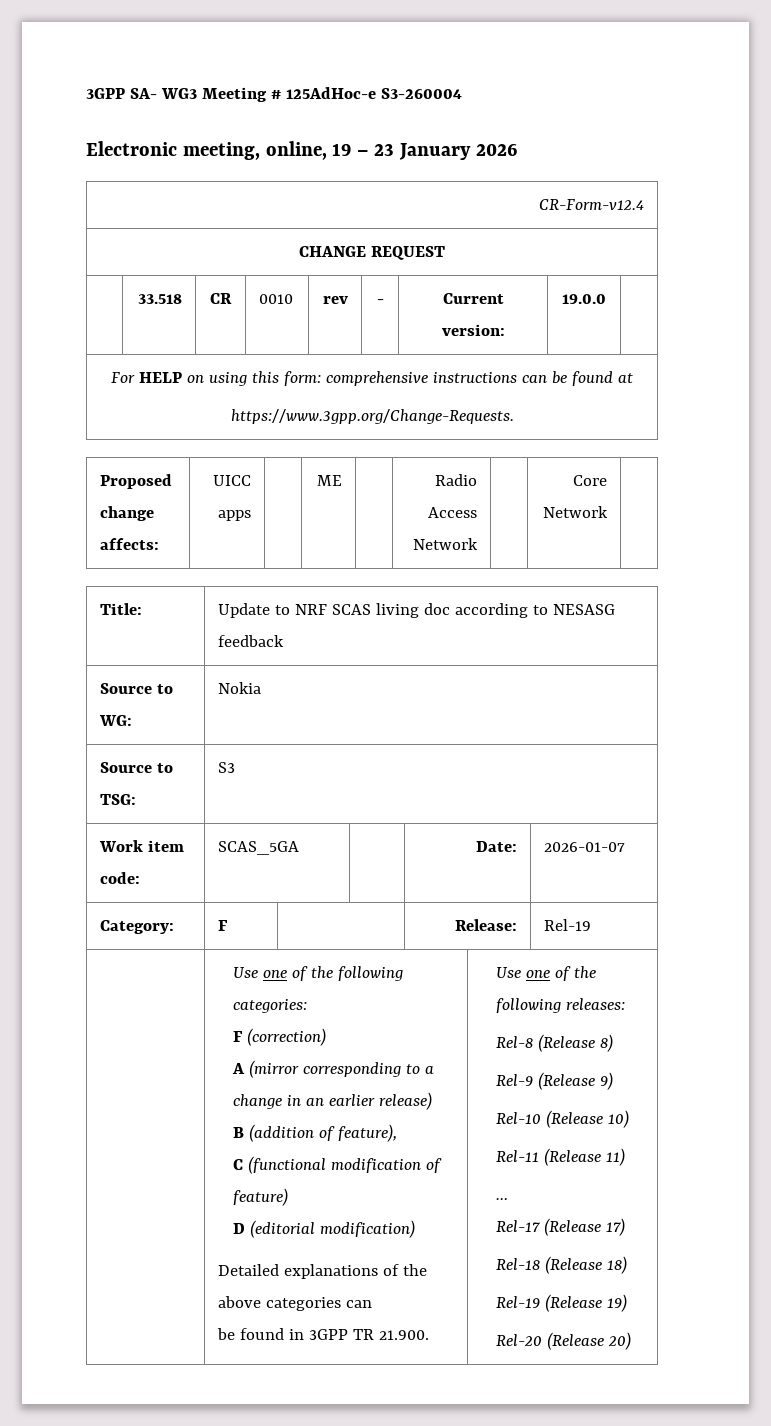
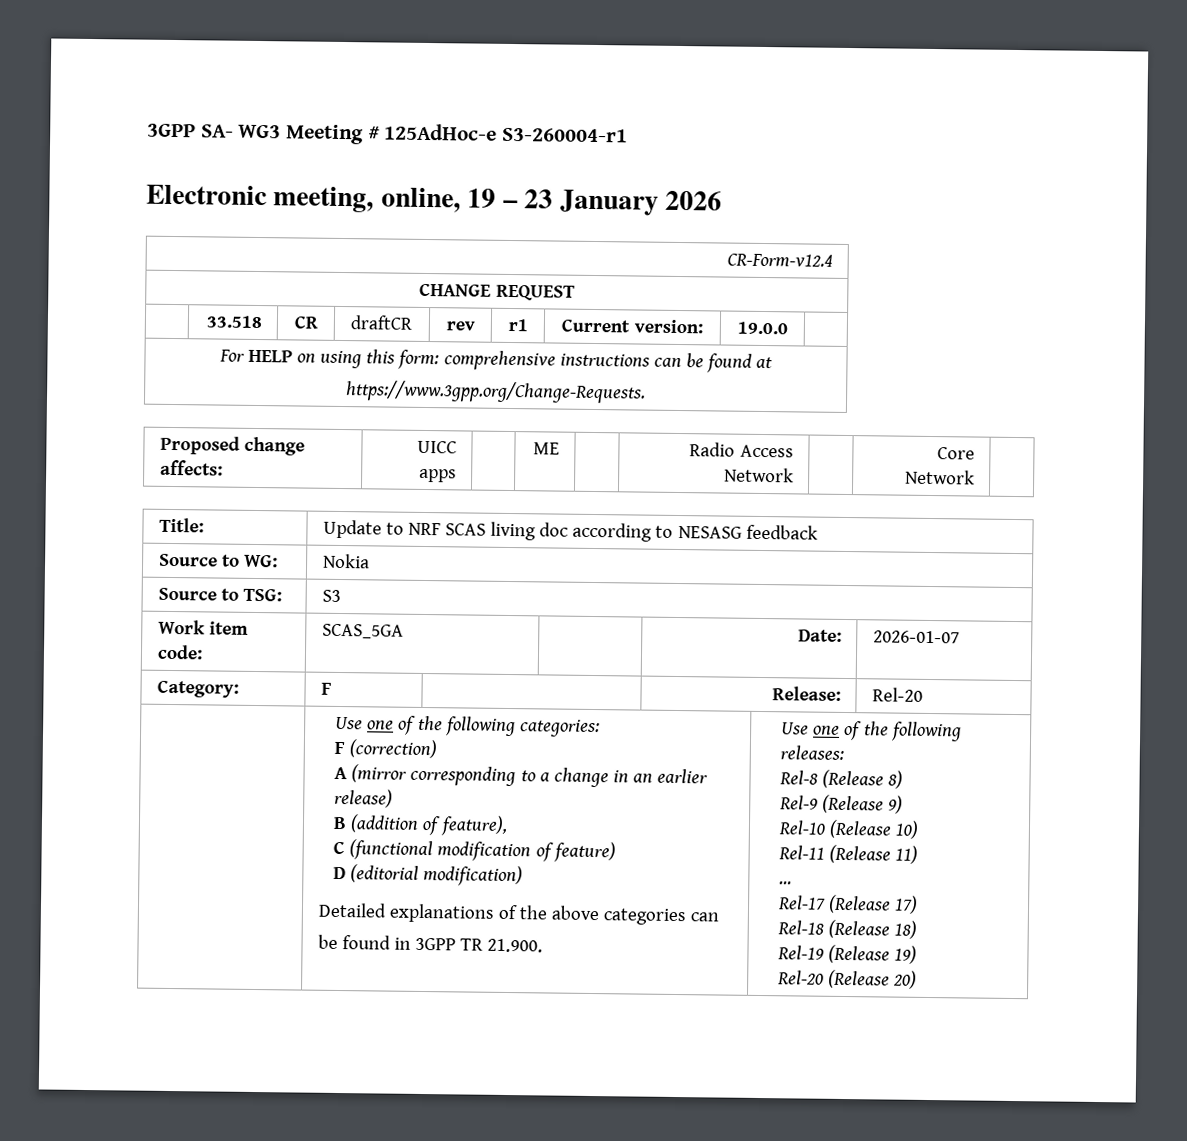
- 3GPP SA- WG3 Meeting # 125AdHoc-e S3-260004
+ 3GPP SA- WG3 Meeting # 125AdHoc-e S3-260004-r1
- | 33.518 | CR | 0010 | rev | - | Current version: | 19.0.0 |
+ | 33.518 | CR | draftCR | rev | r1 | Current version: | 19.0.0 |
- Category: | F | | Release: | Rel-19
+ Category: | F | | Release: | Rel-20

